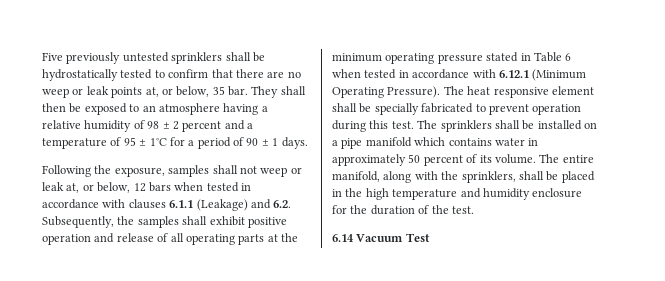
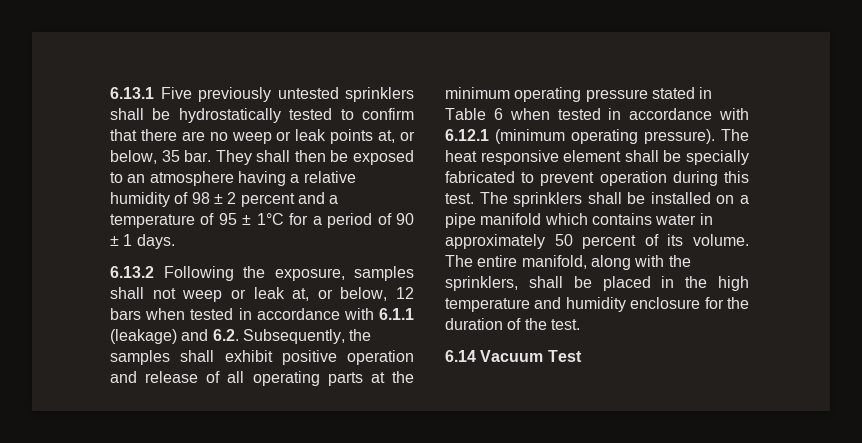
- Five previously untested sprinklers shall be hydrostatically tested to confirm that there are no weep or leak points at, or below, 35 bar.
+ 6.13.1 Five previously untested sprinklers shall be hydrostatically tested to confirm that there are no weep or leak points at, or below, 35 bar.
- Following the exposure, samples shall not weep or leak at, or below, 12 bars when tested in accordance with clauses 6.1.1 (Leakage) and 6.2. Subsequently, the samples shall exhibit positive operation and release of all operating parts at the minimum operating pressure stated in Table 6 when tested in accordance with 6.12.1 (Minimum Operating Pressure).
+ 6.13.2 Following the exposure, samples shall not weep or leak at, or below, 12 bars when tested in accordance with 6.1.1 (leakage) and 6.2. Subsequently, the samples shall exhibit positive operation and release of all operating parts at the minimum operating pressure stated in Table 6 when tested in accordance with 6.12.1 (minimum operating pressure).

